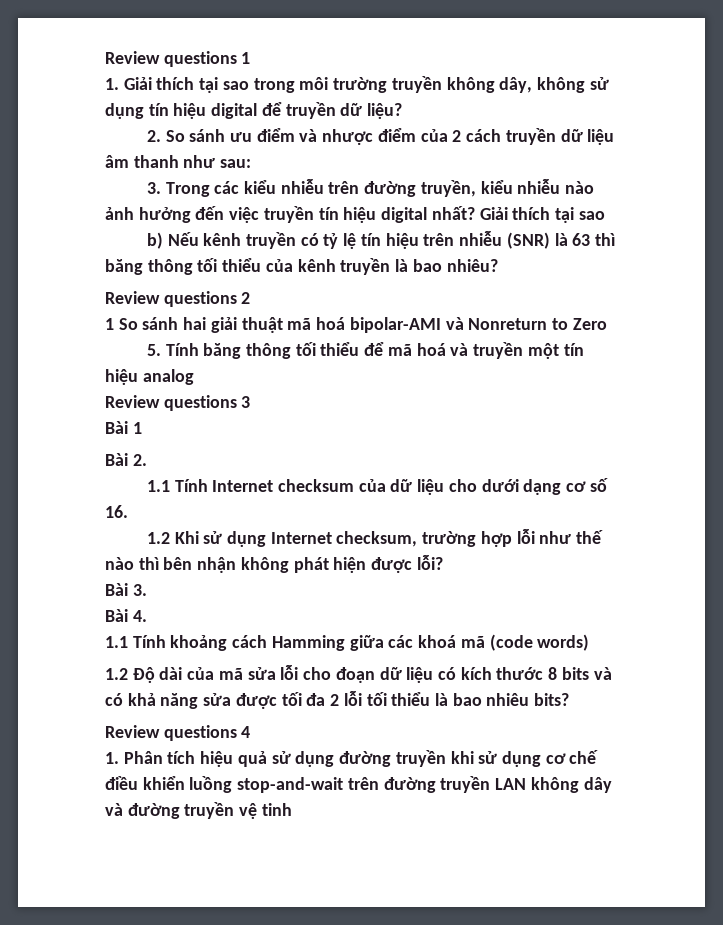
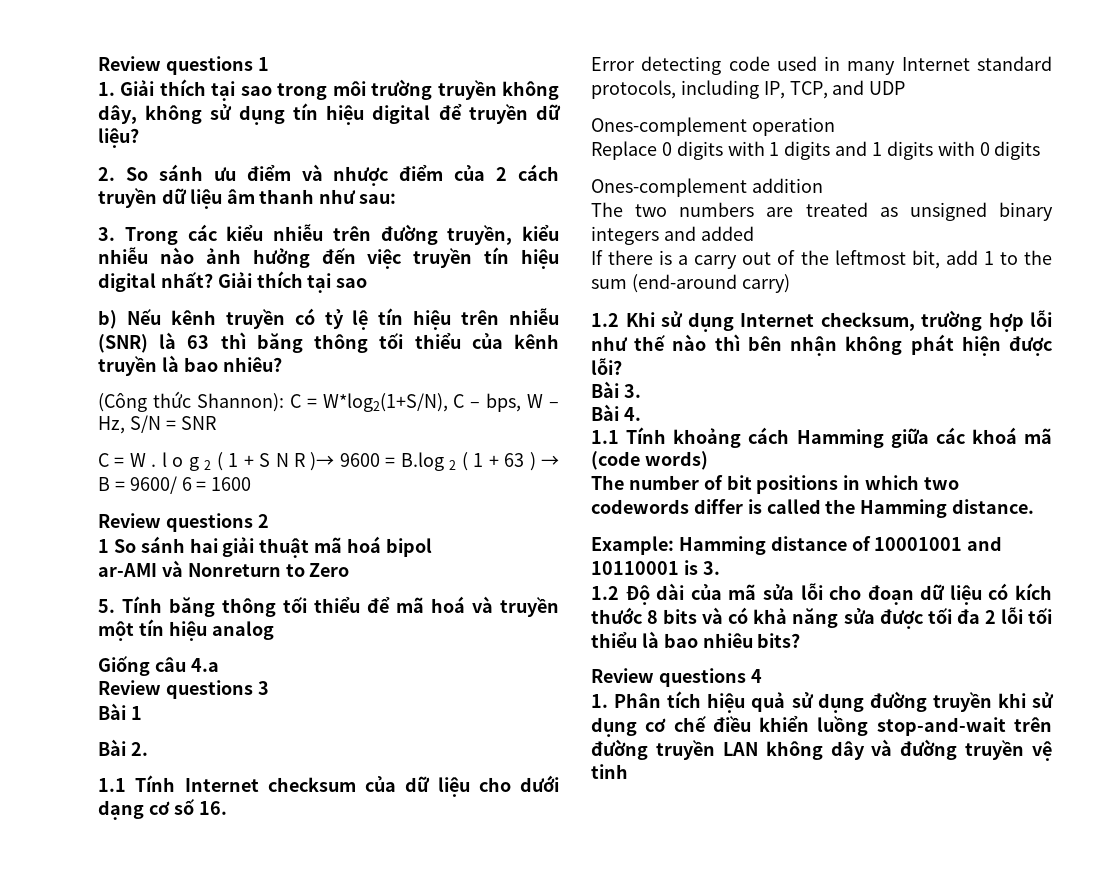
+ (Công thức Shannon): C = W*log2(1+S/N), C – bps, W – Hz, S/N = SNR
+ C = W . l o g 2 ( 1 + S N R )→ 9600 = B.log 2 ( 1 + 63 ) → B = 9600/ 6 = 1600
- 1 So sánh hai giải thuật mã hoá bipolar-AMI và Nonreturn to Zero
+ 1 So sánh hai giải thuật mã hoá bipol
+ ar-AMI và Nonreturn to Zero
+ Giống câu 4.a
+ Error detecting code used in many Internet standard protocols, including IP, TCP, and UDP
+ Ones-complement operation
+ Replace 0 digits with 1 digits and 1 digits with 0 digits
+ Ones-complement addition
+ The two numbers are treated as unsigned binary integers and added
+ If there is a carry out of the leftmost bit, add 1 to the sum (end-around carry)
+ The number of bit positions in which two codewords differ is called the Hamming distance.
+ Example: Hamming distance of 10001001 and 10110001 is 3.

